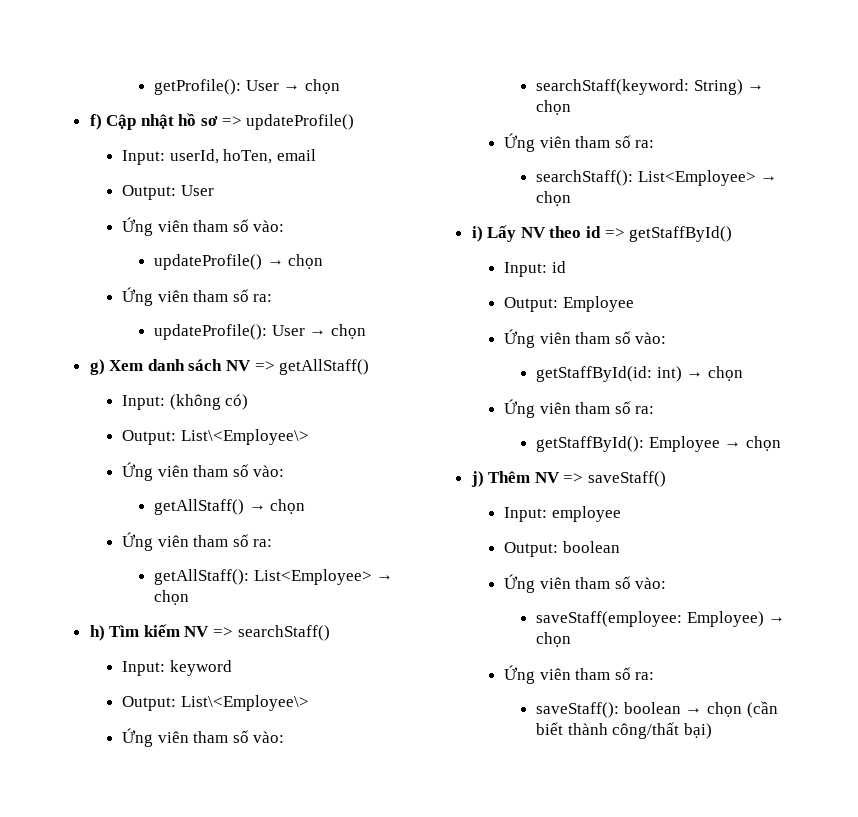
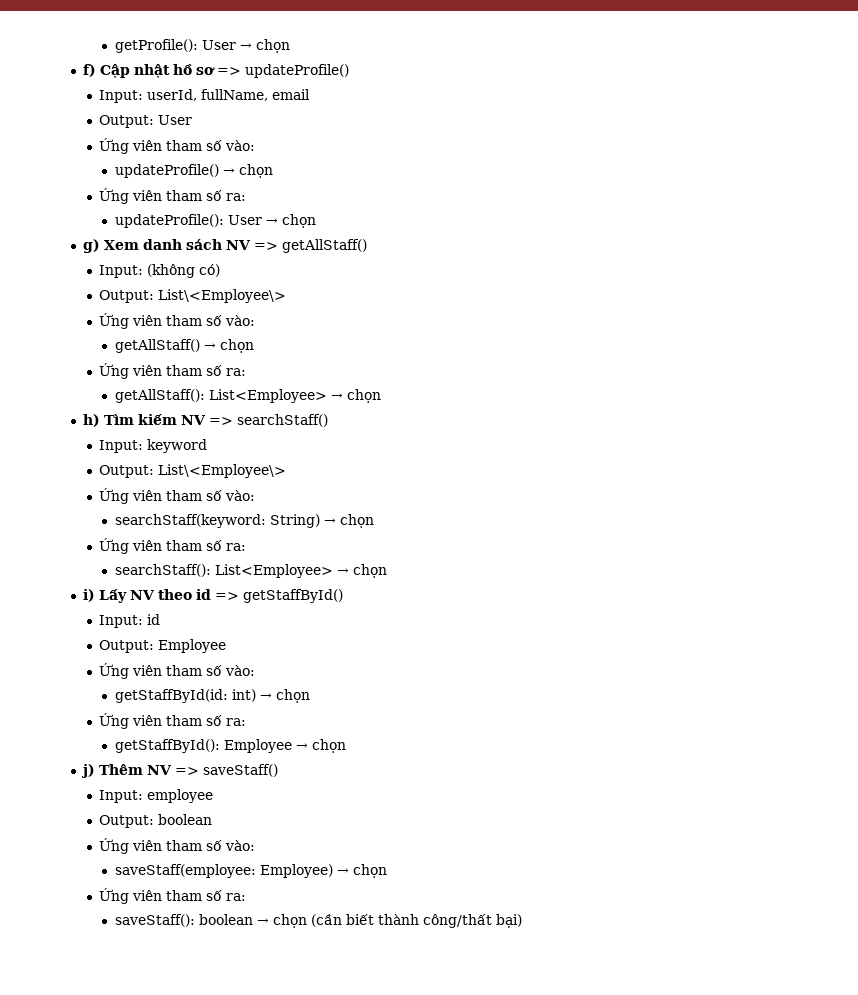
- Input: userId, hoTen, email
+ Input: userId, fullName, email

